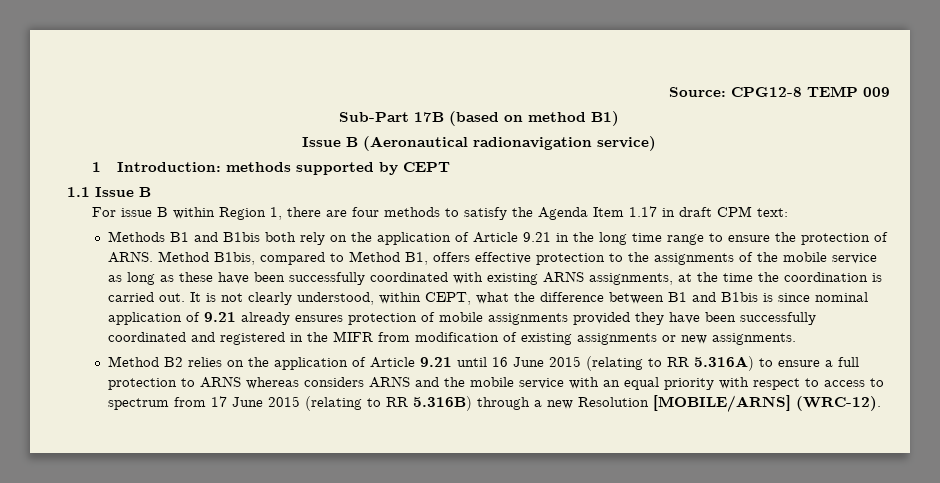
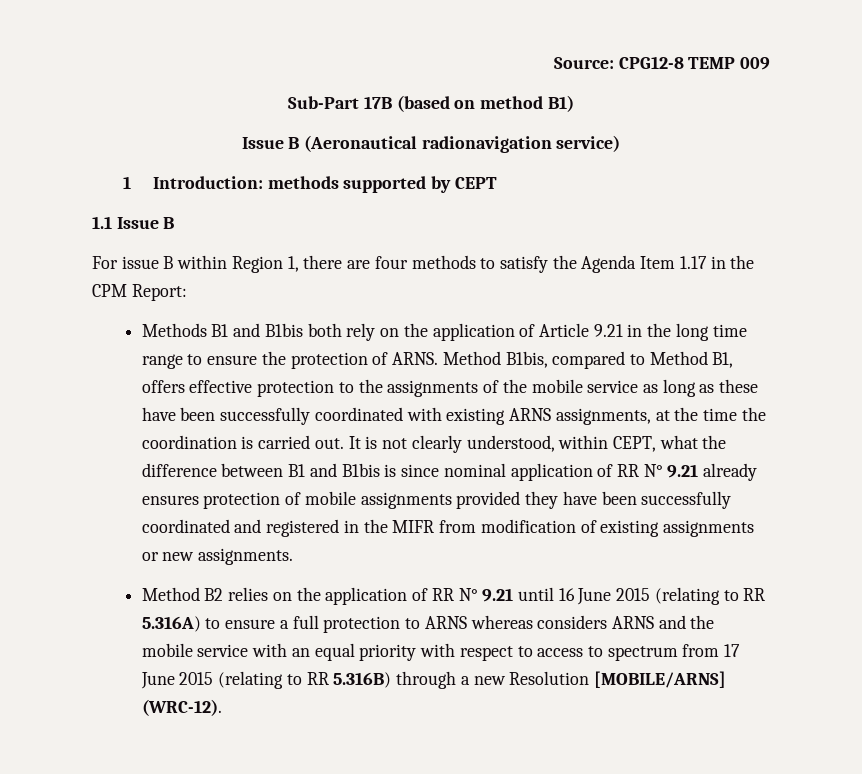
- For issue B within Region 1, there are four methods to satisfy the Agenda Item 1.17 in draft CPM text:
+ For issue B within Region 1, there are four methods to satisfy the Agenda Item 1.17 in the CPM Report:
- It is not clearly understood, within CEPT, what the difference between B1 and B1bis is since nominal application of 9.21 already ensures protection of mobile assignments provided they have been successfully coordinated and registered in the MIFR from modification of existing assignments or new assignments.
+ It is not clearly understood, within CEPT, what the difference between B1 and B1bis is since nominal application of RR N° 9.21 already ensures protection of mobile assignments provided they have been successfully coordinated and registered in the MIFR from modification of existing assignments or new assignments.
- Method B2 relies on the application of Article 9.21 until 16 June 2015 (relating to RR 5.316A) to ensure a full protection to ARNS whereas considers ARNS and the mobile service with an equal priority with respect to access to spectrum from 17 June 2015 (relating to RR 5.316B) through a new Resolution [MOBILE/ARNS] (WRC-12).
+ Method B2 relies on the application of RR N° 9.21 until 16 June 2015 (relating to RR 5.316A) to ensure a full protection to ARNS whereas considers ARNS and the mobile service with an equal priority with respect to access to spectrum from 17 June 2015 (relating to RR 5.316B) through a new Resolution [MOBILE/ARNS] (WRC-12).

